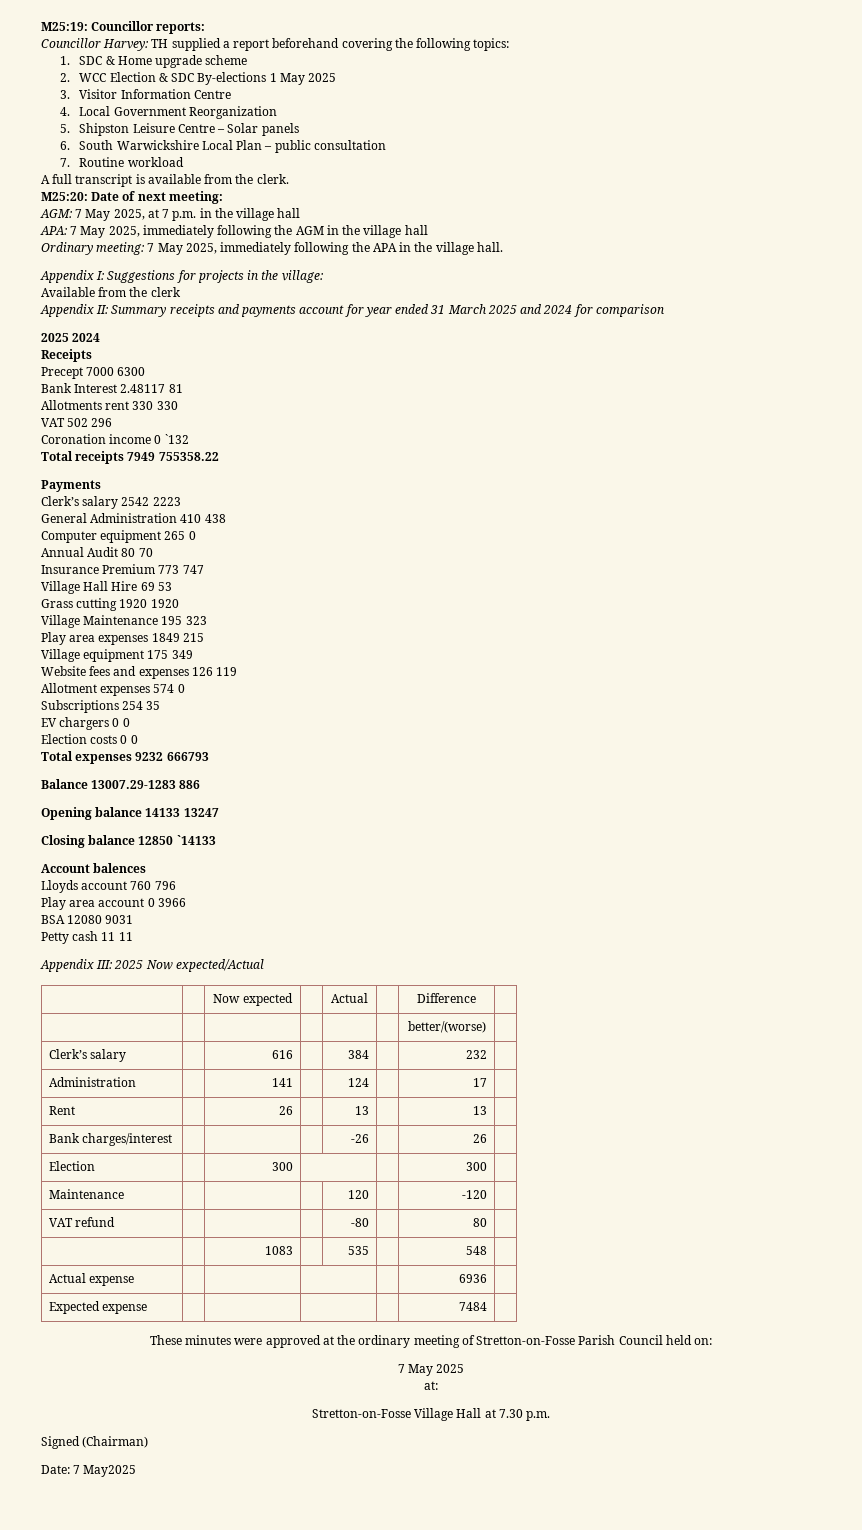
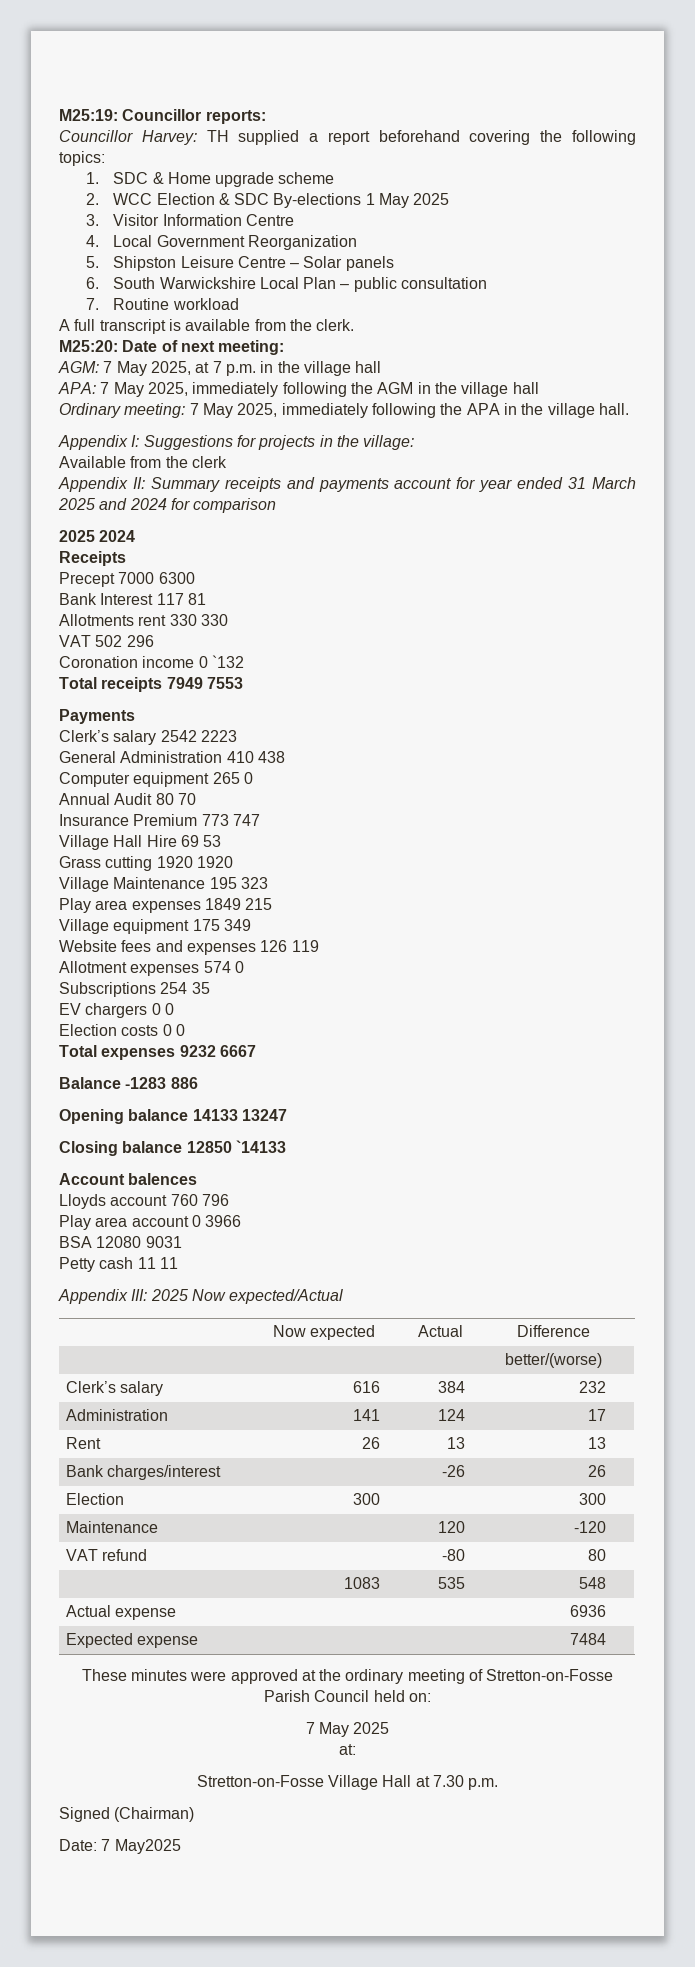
- Bank Interest 2.48117 81
+ Bank Interest 117 81
- Total receipts 7949 755358.22
+ Total receipts 7949 7553
- Total expenses 9232 666793
+ Total expenses 9232 6667
- Balance 13007.29-1283 886
+ Balance -1283 886

